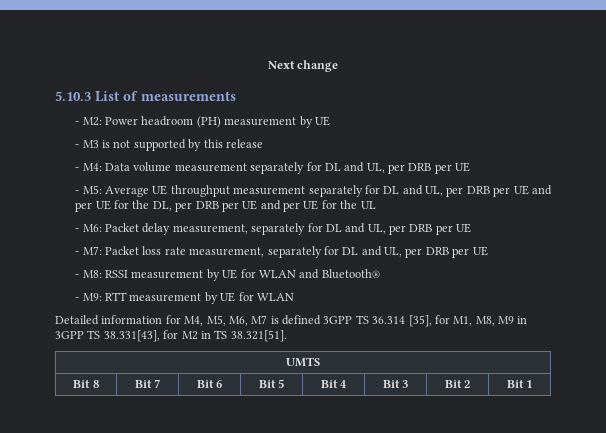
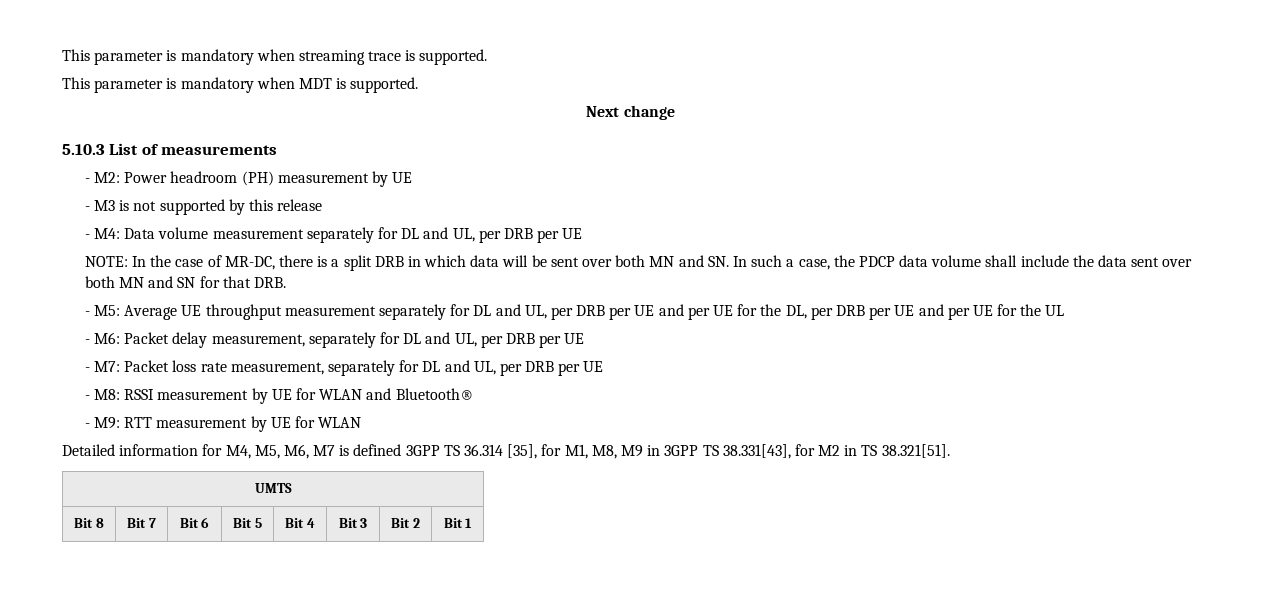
+ This parameter is mandatory when streaming trace is supported.
+ This parameter is mandatory when MDT is supported.
+ NOTE: In the case of MR-DC, there is a split DRB in which data will be sent over both MN and SN. In such a case, the PDCP data volume shall include the data sent over both MN and SN for that DRB.

